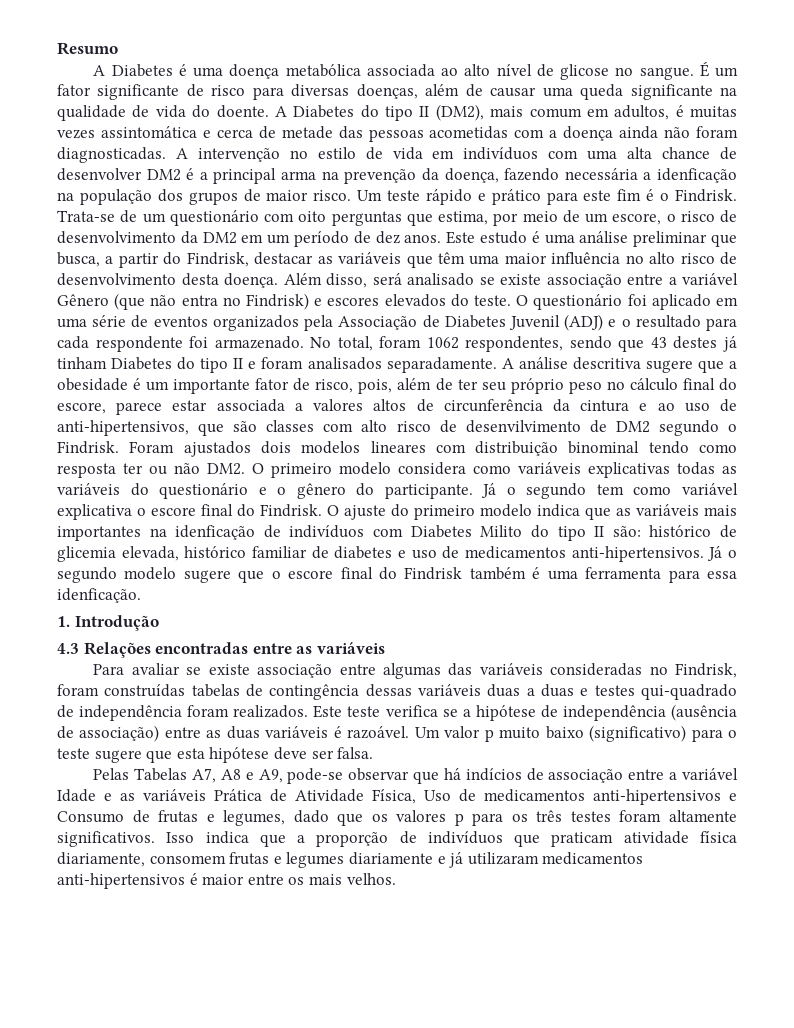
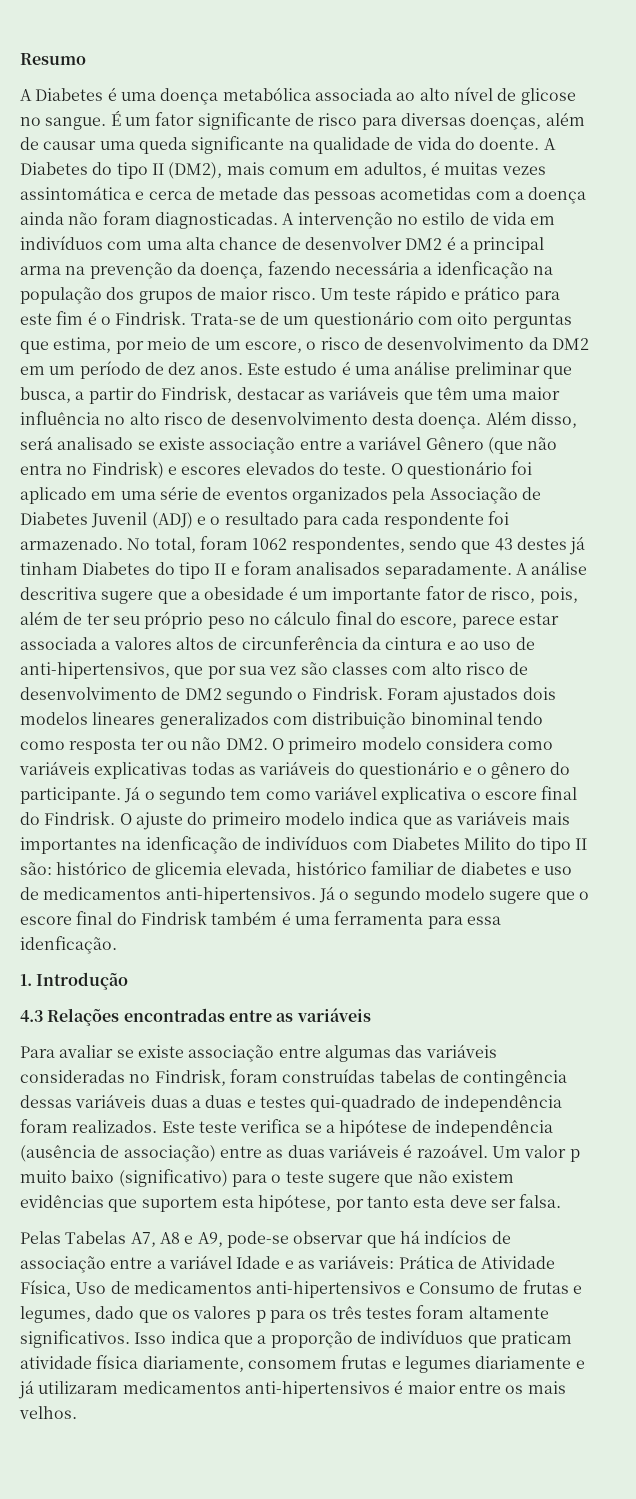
- A análise descritiva sugere que a obesidade é um importante fator de risco, pois, além de ter seu próprio peso no cálculo final do escore, parece estar associada a valores altos de circunferência da cintura e ao uso de anti-hipertensivos, que são classes com alto risco de desenvilvimento de DM2 segundo o Findrisk.
+ A análise descritiva sugere que a obesidade é um importante fator de risco, pois, além de ter seu próprio peso no cálculo final do escore, parece estar associada a valores altos de circunferência da cintura e ao uso de anti-hipertensivos, que por sua vez são classes com alto risco de desenvolvimento de DM2 segundo o Findrisk.
- Foram ajustados dois modelos lineares com distribuição binominal tendo como resposta ter ou não DM2. O primeiro modelo considera como variáveis explicativas todas as variáveis do questionário e o gênero do participante.
+ Foram ajustados dois modelos lineares generalizados com distribuição binominal tendo como resposta ter ou não DM2. O primeiro modelo considera como variáveis explicativas todas as variáveis do questionário e o gênero do participante.
- Um valor p muito baixo (significativo) para o teste sugere que esta hipótese deve ser falsa.
+ Um valor p muito baixo (significativo) para o teste sugere que não existem evidências que suportem esta hipótese, por tanto esta deve ser falsa.
- Pelas Tabelas A7, A8 e A9, pode-se observar que há indícios de associação entre a variável Idade e as variáveis Prática de Atividade Física, Uso de medicamentos anti-hipertensivos e Consumo de frutas e legumes, dado que os valores p para os três testes foram altamente significativos.
+ Pelas Tabelas A7, A8 e A9, pode-se observar que há indícios de associação entre a variável Idade e as variáveis: Prática de Atividade Física, Uso de medicamentos anti-hipertensivos e Consumo de frutas e legumes, dado que os valores p para os três testes foram altamente significativos.

